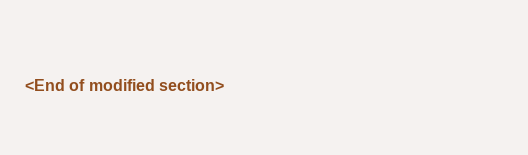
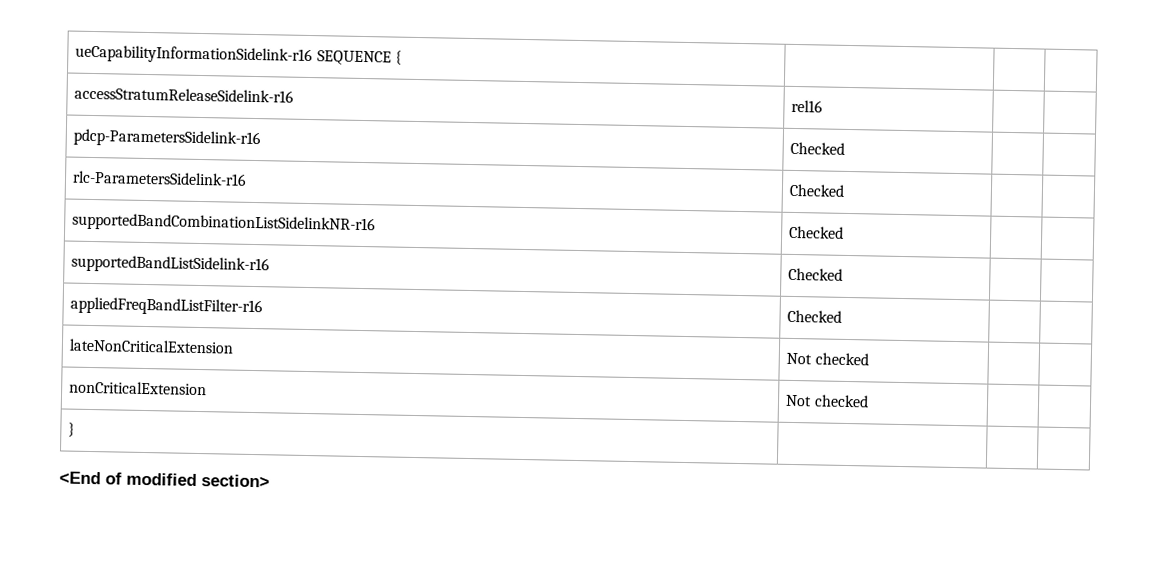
+ ueCapabilityInformationSidelink-r16 SEQUENCE { | | |
+ accessStratumReleaseSidelink-r16 | rel16 | |
+ pdcp-ParametersSidelink-r16 | Checked | |
+ rlc-ParametersSidelink-r16 | Checked | |
+ supportedBandCombinationListSidelinkNR-r16 | Checked | |
+ supportedBandListSidelink-r16 | Checked | |
+ appliedFreqBandListFilter-r16 | Checked | |
+ lateNonCriticalExtension | Not checked | |
+ nonCriticalExtension | Not checked | |
+ } | | |

